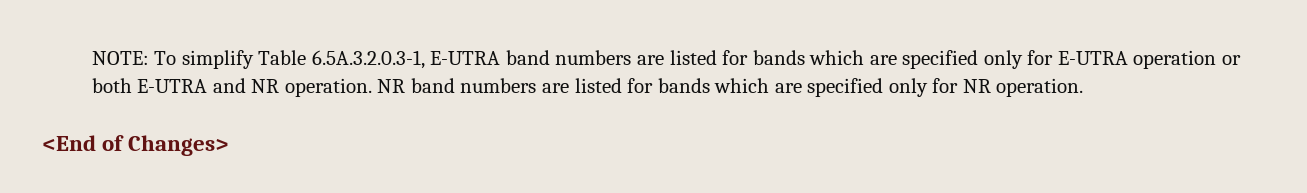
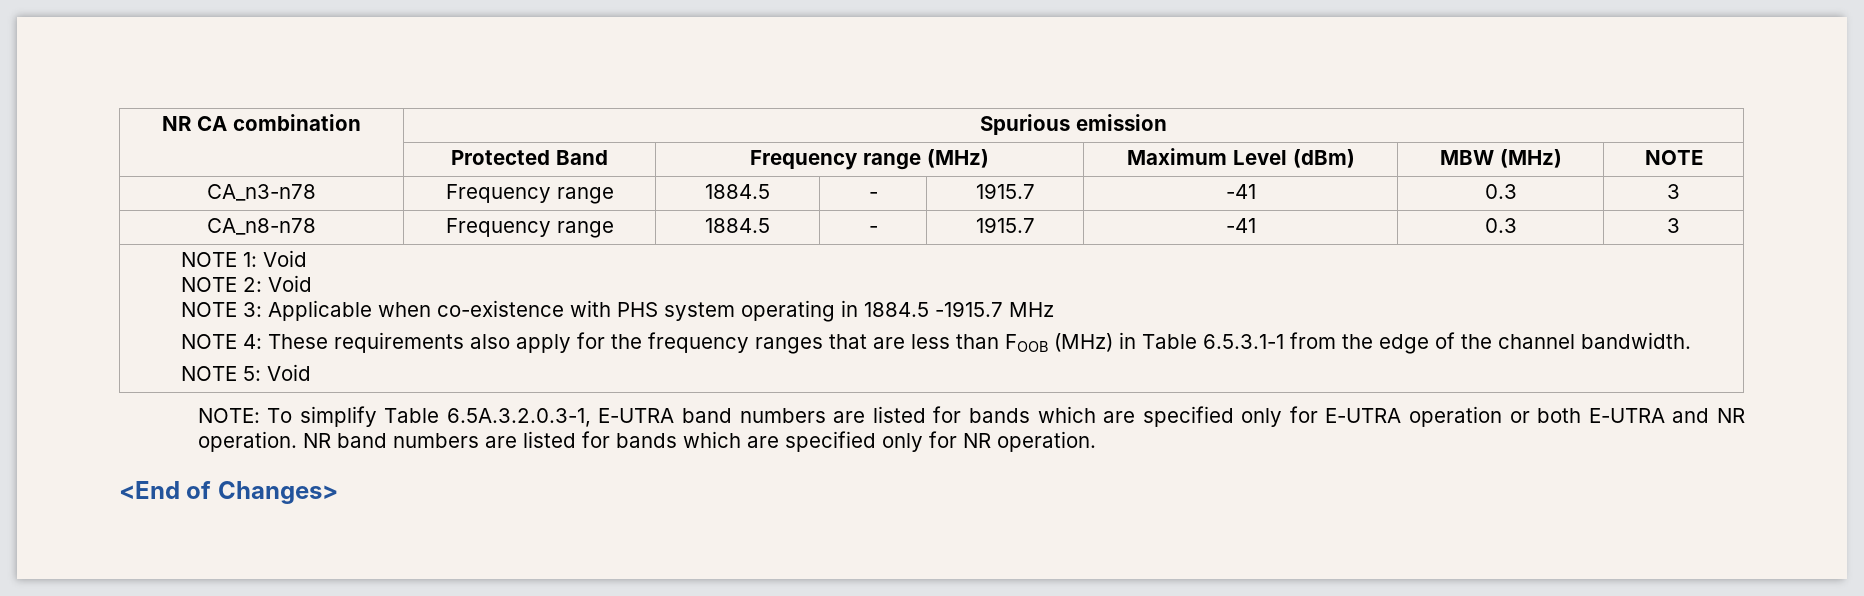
+ NR CA combination | Spurious emission
+ | Protected Band | Frequency range (MHz) | Maximum Level (dBm) | MBW (MHz) | NOTE
+ CA_n3-n78 | Frequency range | 1884.5 | - | 1915.7 | -41 | 0.3 | 3
+ CA_n8-n78 | Frequency range | 1884.5 | - | 1915.7 | -41 | 0.3 | 3
+ NOTE 1: Void
+ NOTE 2: Void
+ NOTE 3: Applicable when co-existence with PHS system operating in 1884.5 -1915.7 MHz
+ NOTE 4: These requirements also apply for the frequency ranges that are less than FOOB (MHz) in Table 6.5.3.1-1 from the edge of the channel bandwidth.
+ NOTE 5: Void

